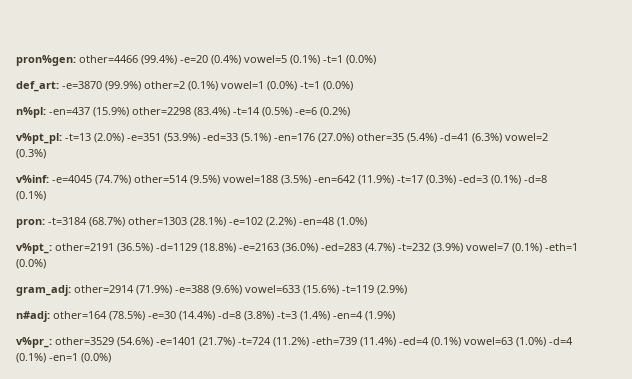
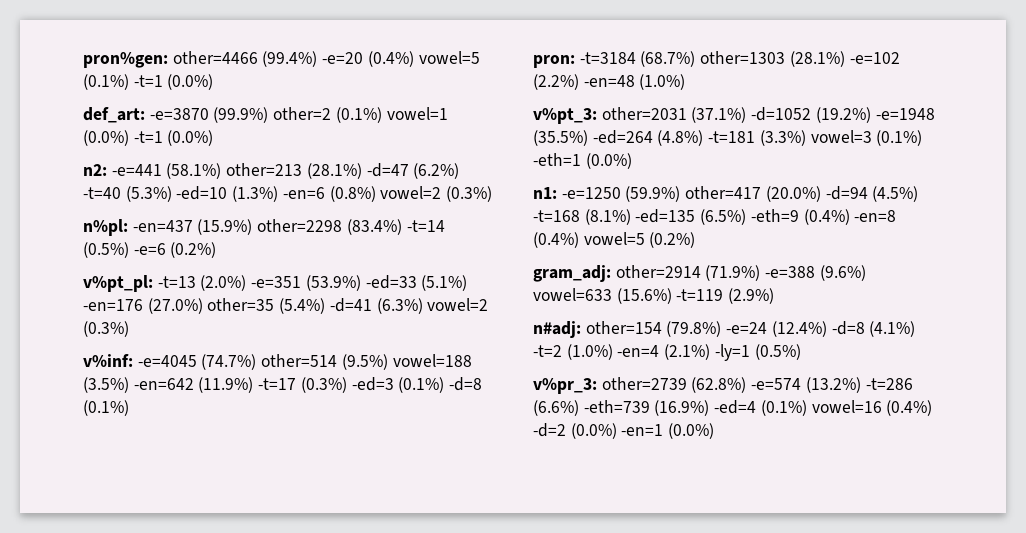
+ n2: -e=441 (58.1%) other=213 (28.1%) -d=47 (6.2%) -t=40 (5.3%) -ed=10 (1.3%) -en=6 (0.8%) vowel=2 (0.3%)
- v%pt_: other=2191 (36.5%) -d=1129 (18.8%) -e=2163 (36.0%) -ed=283 (4.7%) -t=232 (3.9%) vowel=7 (0.1%) -eth=1 (0.0%)
+ v%pt_3: other=2031 (37.1%) -d=1052 (19.2%) -e=1948 (35.5%) -ed=264 (4.8%) -t=181 (3.3%) vowel=3 (0.1%) -eth=1 (0.0%)
+ n1: -e=1250 (59.9%) other=417 (20.0%) -d=94 (4.5%) -t=168 (8.1%) -ed=135 (6.5%) -eth=9 (0.4%) -en=8 (0.4%) vowel=5 (0.2%)
- n#adj: other=164 (78.5%) -e=30 (14.4%) -d=8 (3.8%) -t=3 (1.4%) -en=4 (1.9%)
- v%pr_: other=3529 (54.6%) -e=1401 (21.7%) -t=724 (11.2%) -eth=739 (11.4%) -ed=4 (0.1%) vowel=63 (1.0%) -d=4 (0.1%) -en=1 (0.0%)
+ n#adj: other=154 (79.8%) -e=24 (12.4%) -d=8 (4.1%) -t=2 (1.0%) -en=4 (2.1%) -ly=1 (0.5%)
+ v%pr_3: other=2739 (62.8%) -e=574 (13.2%) -t=286 (6.6%) -eth=739 (16.9%) -ed=4 (0.1%) vowel=16 (0.4%) -d=2 (0.0%) -en=1 (0.0%)

